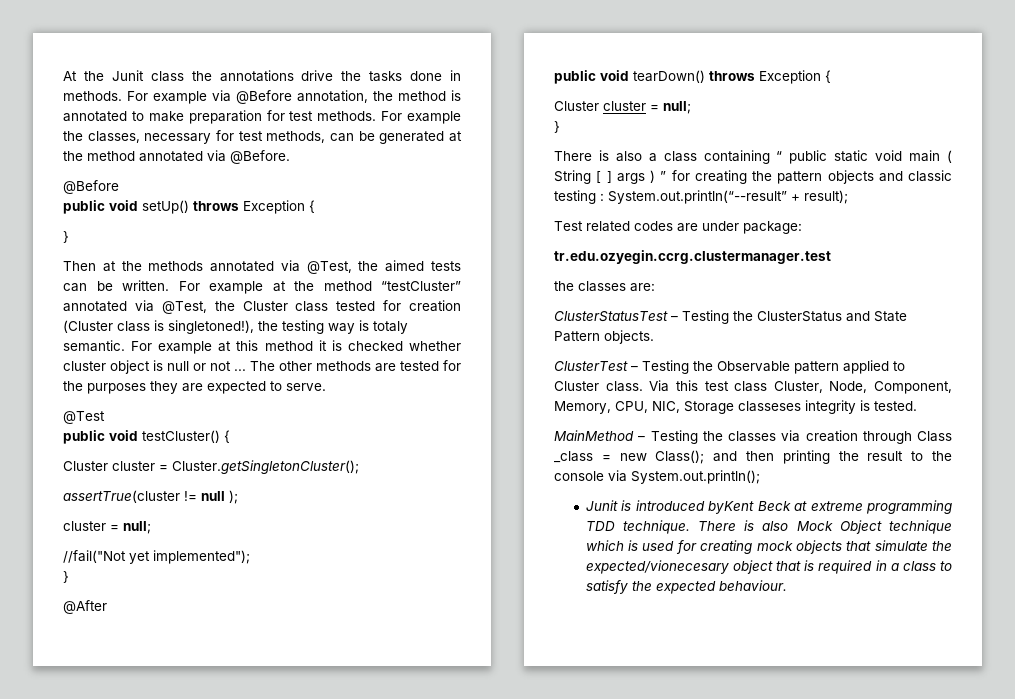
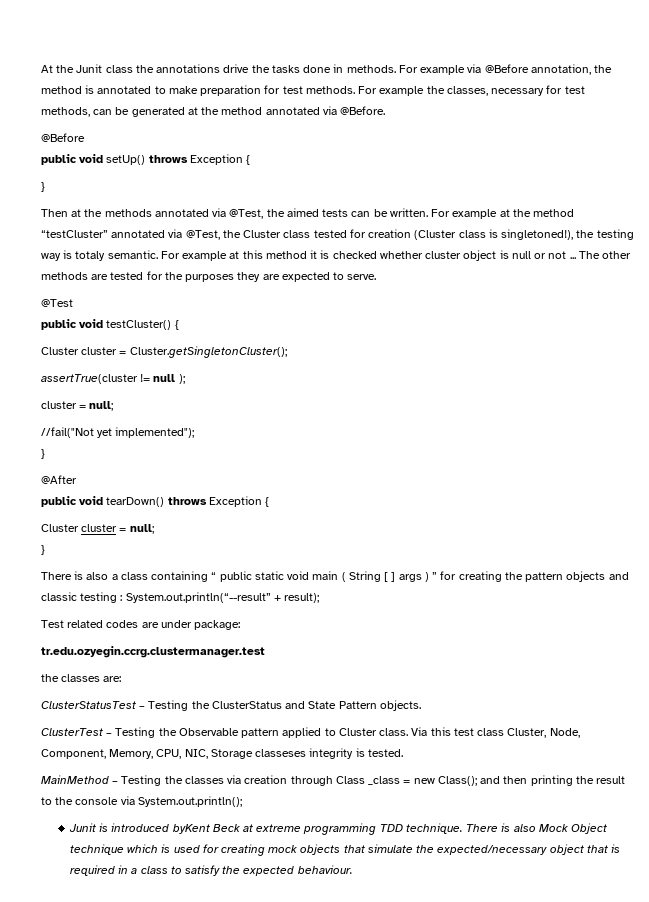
- There is also Mock Object technique which is used for creating mock objects that simulate the expected/vionecesary object that is required in a class to satisfy the expected behaviour.
+ There is also Mock Object technique which is used for creating mock objects that simulate the expected/necessary object that is required in a class to satisfy the expected behaviour.

